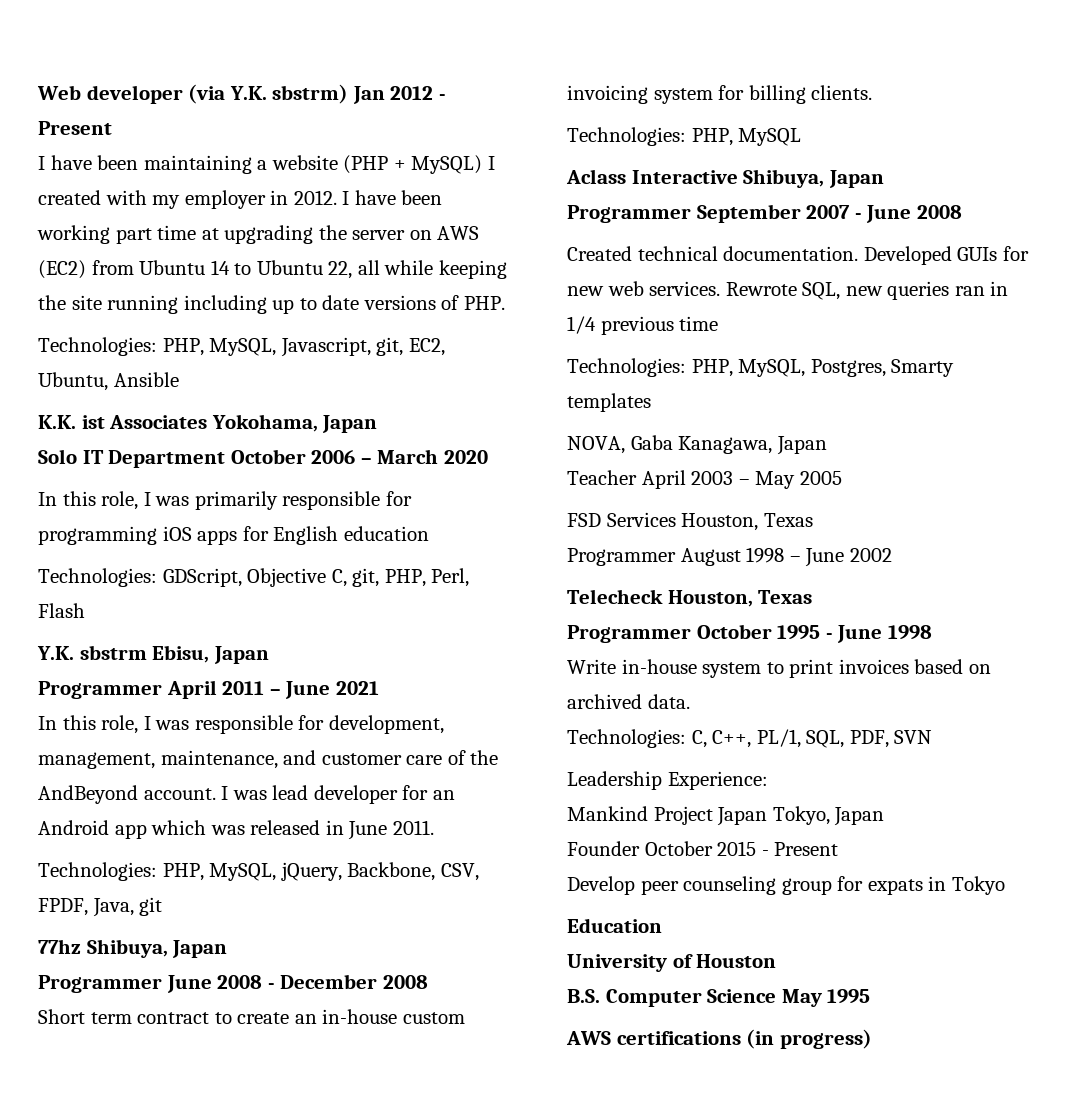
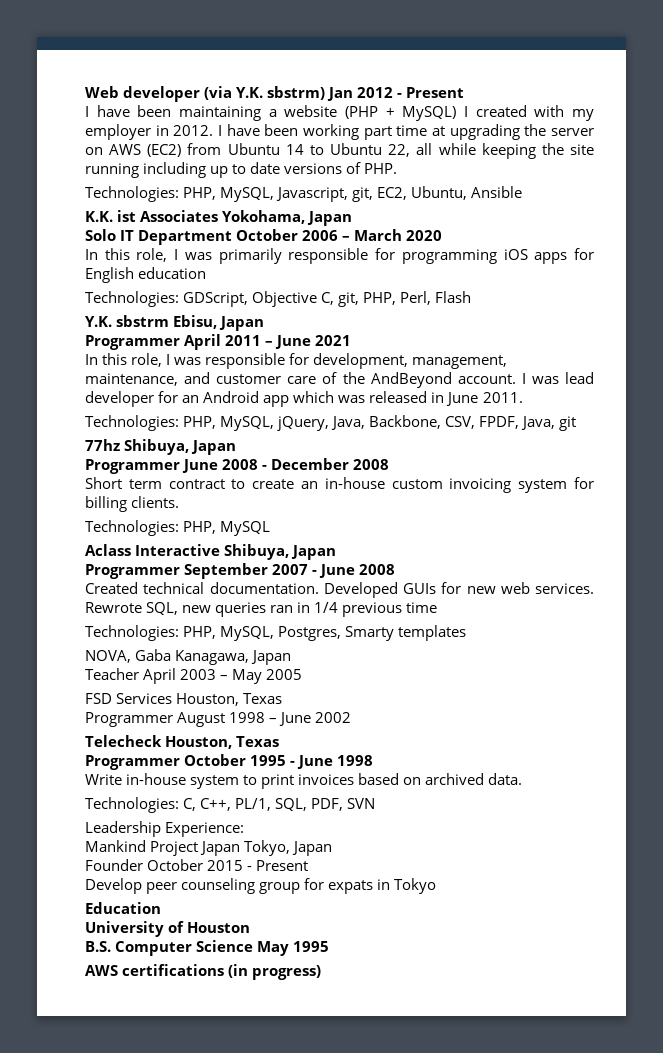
- Technologies: PHP, MySQL, jQuery, Backbone, CSV, FPDF, Java, git
+ Technologies: PHP, MySQL, jQuery, Java, Backbone, CSV, FPDF, Java, git

